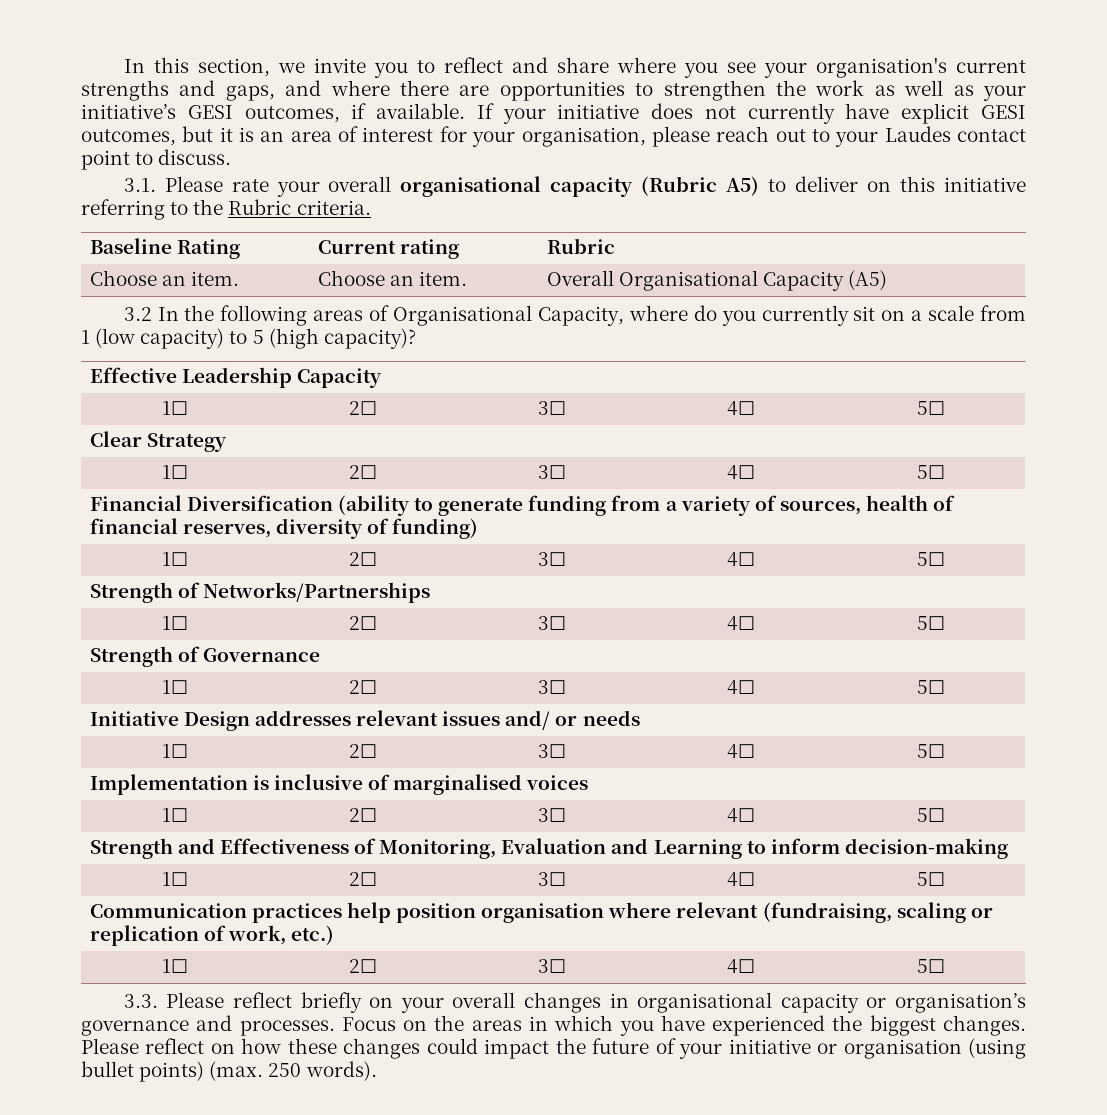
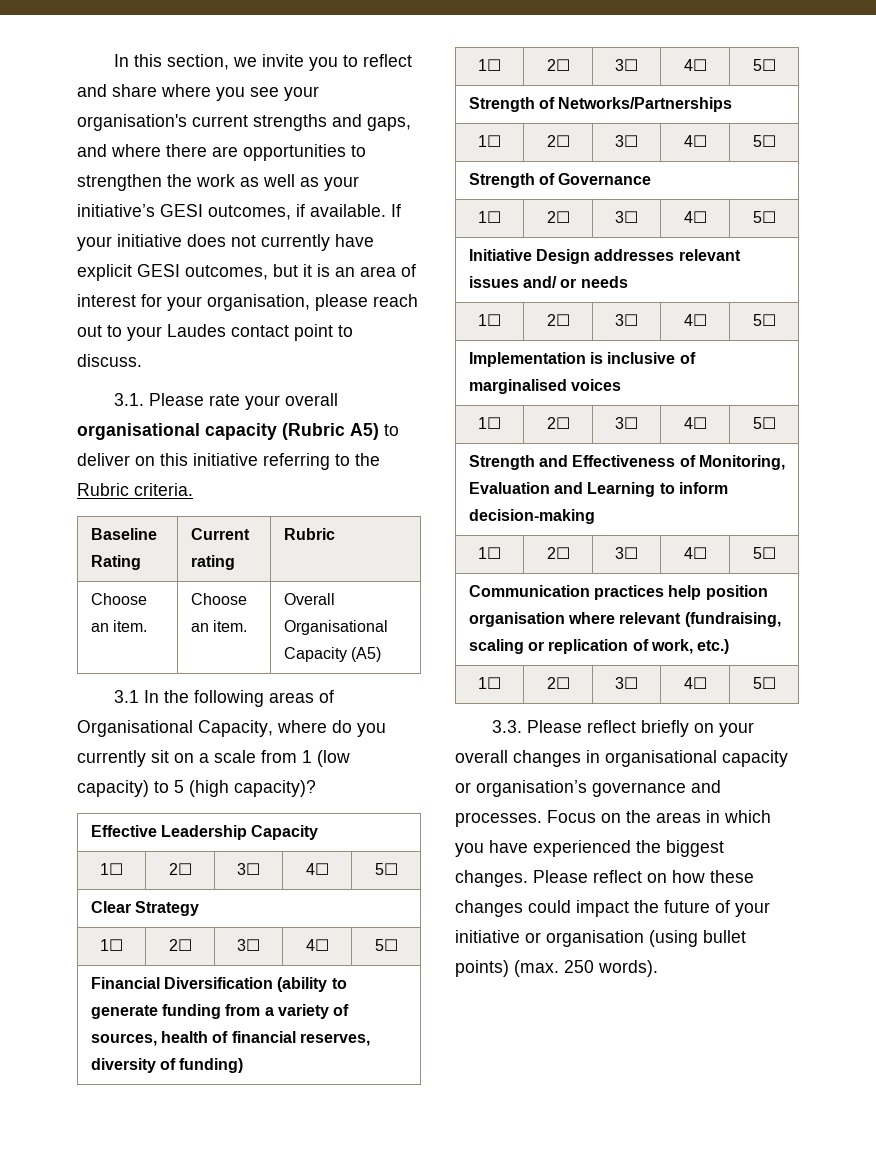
- 3.2 In the following areas of Organisational Capacity, where do you currently sit on a scale from 1 (low capacity) to 5 (high capacity)?
+ 3.1 In the following areas of Organisational Capacity, where do you currently sit on a scale from 1 (low capacity) to 5 (high capacity)?

